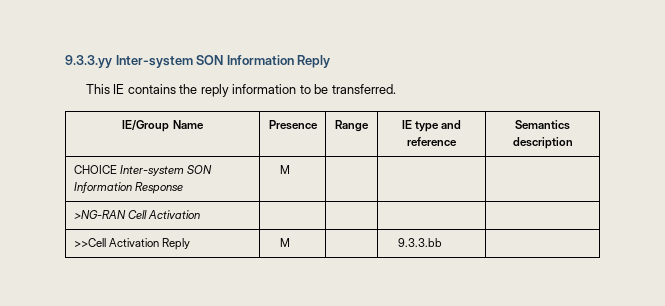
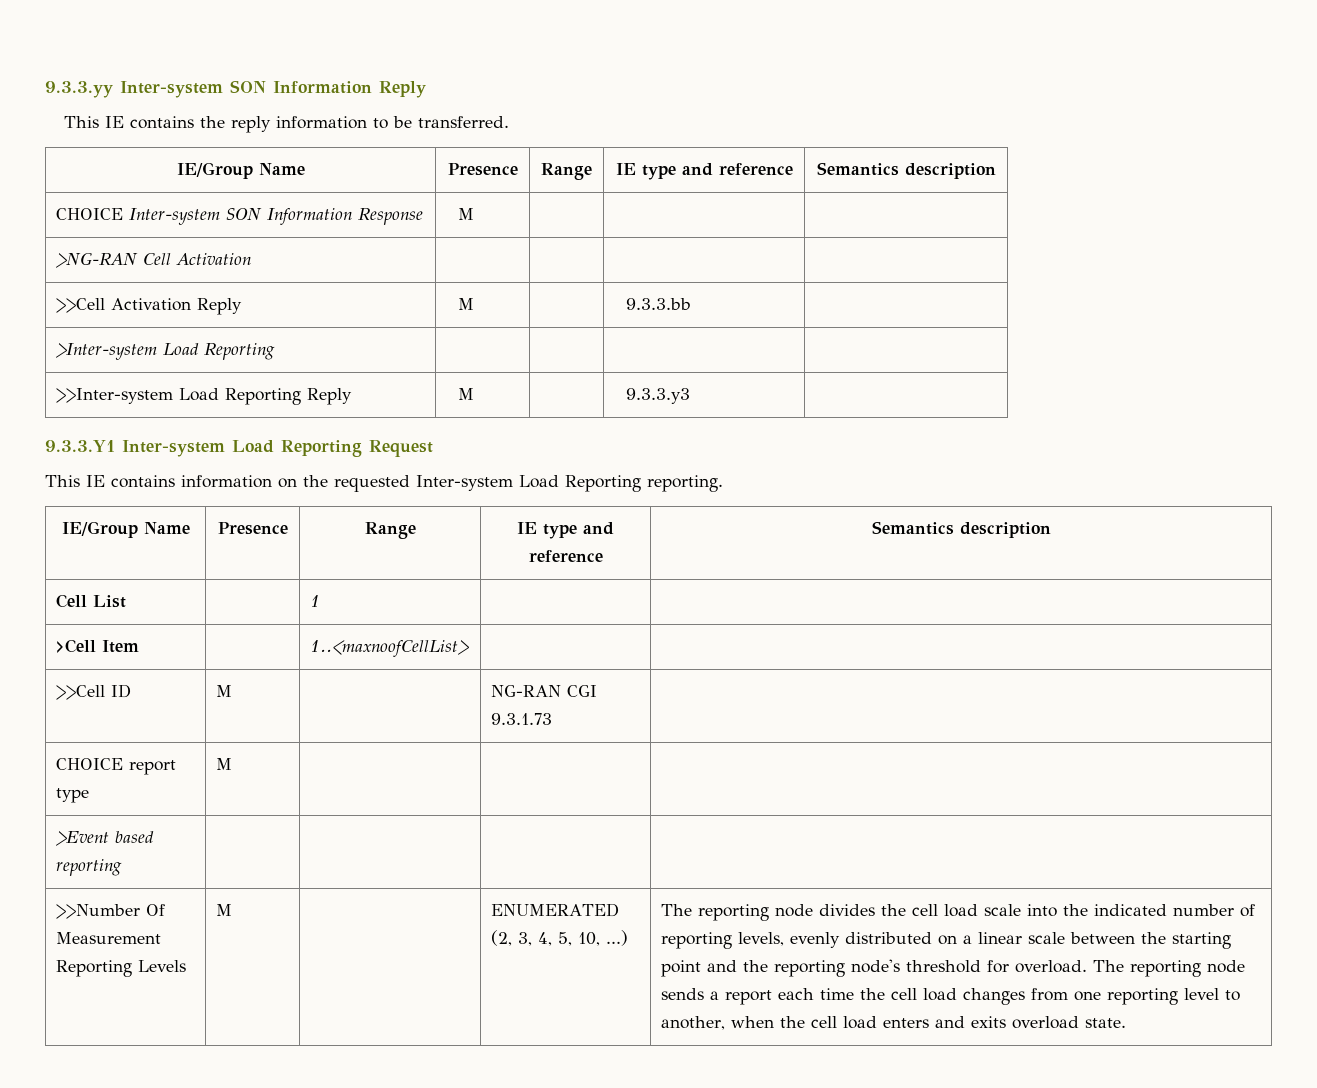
+ >Inter-system Load Reporting | | | |
+ >>Inter-system Load Reporting Reply | M | | 9.3.3.y3 |
+ 9.3.3.Y1 Inter-system Load Reporting Request
+ This IE contains information on the requested Inter-system Load Reporting reporting.
+ IE/Group Name | Presence | Range | IE type and reference | Semantics description
+ Cell List | | 1 | |
+ >Cell Item | | 1..<maxnoofCellList> | |
+ >>Cell ID | M | | NG-RAN CGI 9.3.1.73 |
+ CHOICE report type | M | | |
+ >Event based reporting | | | |
+ >>Number Of Measurement Reporting Levels | M | | ENUMERATED (2, 3, 4, 5, 10, ...) | The reporting node divides the cell load scale into the indicated number of reporting levels, evenly distributed on a linear scale between the starting point and the reporting node's threshold for overload. The reporting node sends a report each time the cell load changes from one reporting level to another, when the cell load enters and exits overload state.

